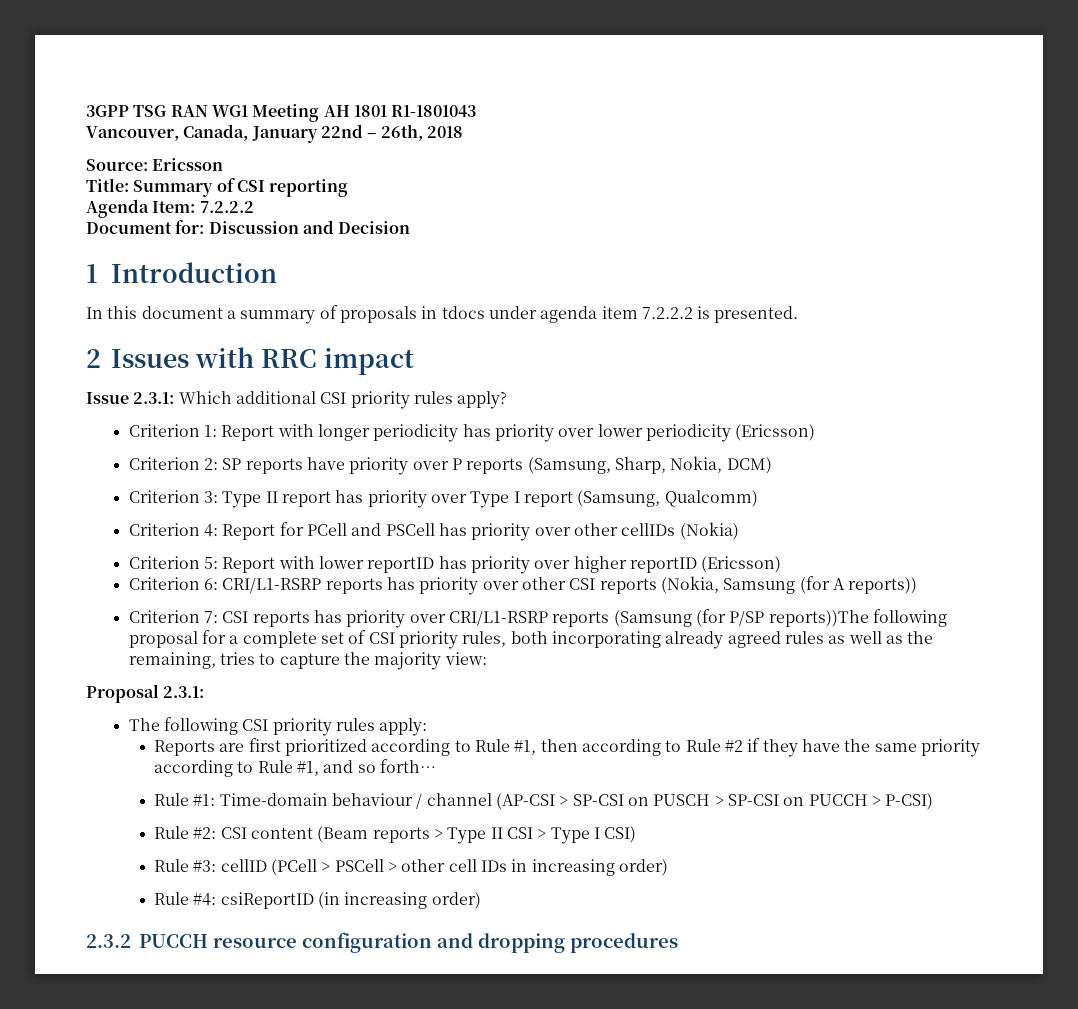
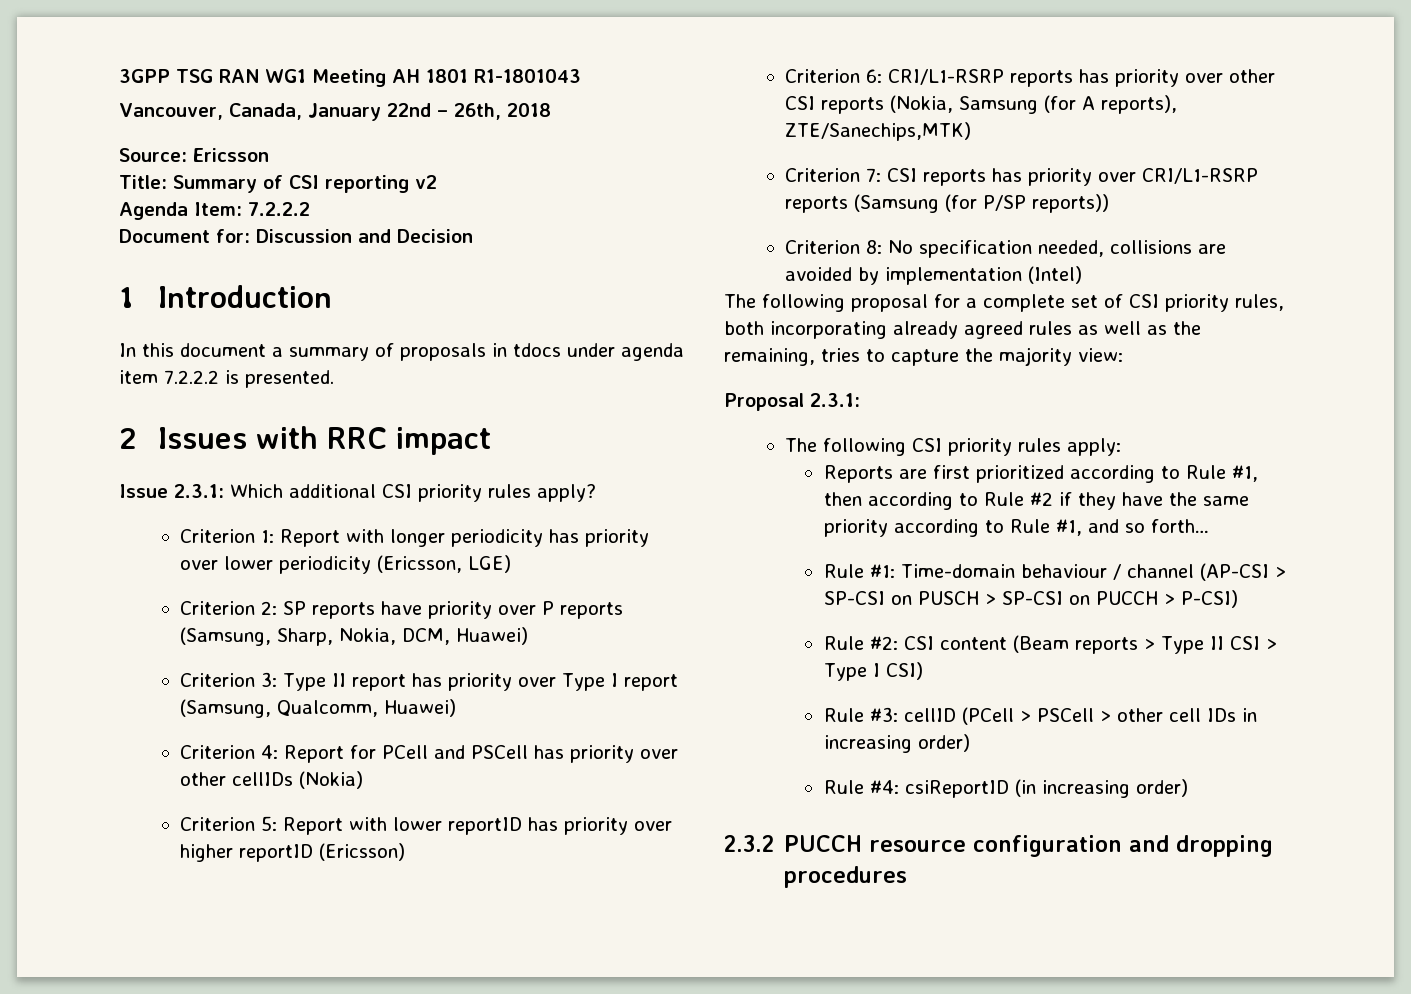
- Title: Summary of CSI reporting
+ Title: Summary of CSI reporting v2
- Criterion 1: Report with longer periodicity has priority over lower periodicity (Ericsson)
+ Criterion 1: Report with longer periodicity has priority over lower periodicity (Ericsson, LGE)
- Criterion 2: SP reports have priority over P reports (Samsung, Sharp, Nokia, DCM)
+ Criterion 2: SP reports have priority over P reports (Samsung, Sharp, Nokia, DCM, Huawei)
- Criterion 3: Type II report has priority over Type I report (Samsung, Qualcomm)
+ Criterion 3: Type II report has priority over Type I report (Samsung, Qualcomm, Huawei)
- Criterion 6: CRI/L1-RSRP reports has priority over other CSI reports (Nokia, Samsung (for A reports))
+ Criterion 6: CRI/L1-RSRP reports has priority over other CSI reports (Nokia, Samsung (for A reports), ZTE/Sanechips,MTK)
- Criterion 7: CSI reports has priority over CRI/L1-RSRP reports (Samsung (for P/SP reports))The following proposal for a complete set of CSI priority rules, both incorporating already agreed rules as well as the remaining, tries to capture the majority view:
+ Criterion 7: CSI reports has priority over CRI/L1-RSRP reports (Samsung (for P/SP reports))
+ Criterion 8: No specification needed, collisions are avoided by implementation (Intel)
+ The following proposal for a complete set of CSI priority rules, both incorporating already agreed rules as well as the remaining, tries to capture the majority view:

